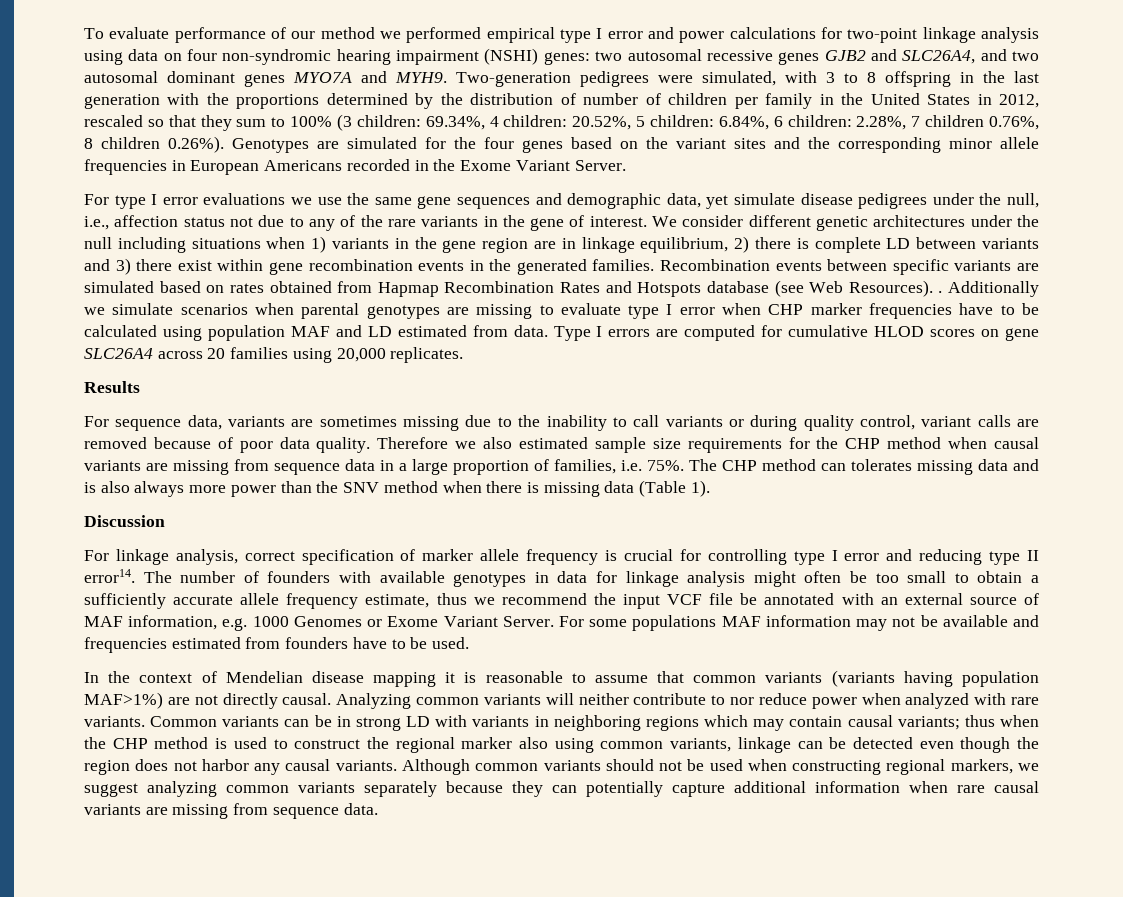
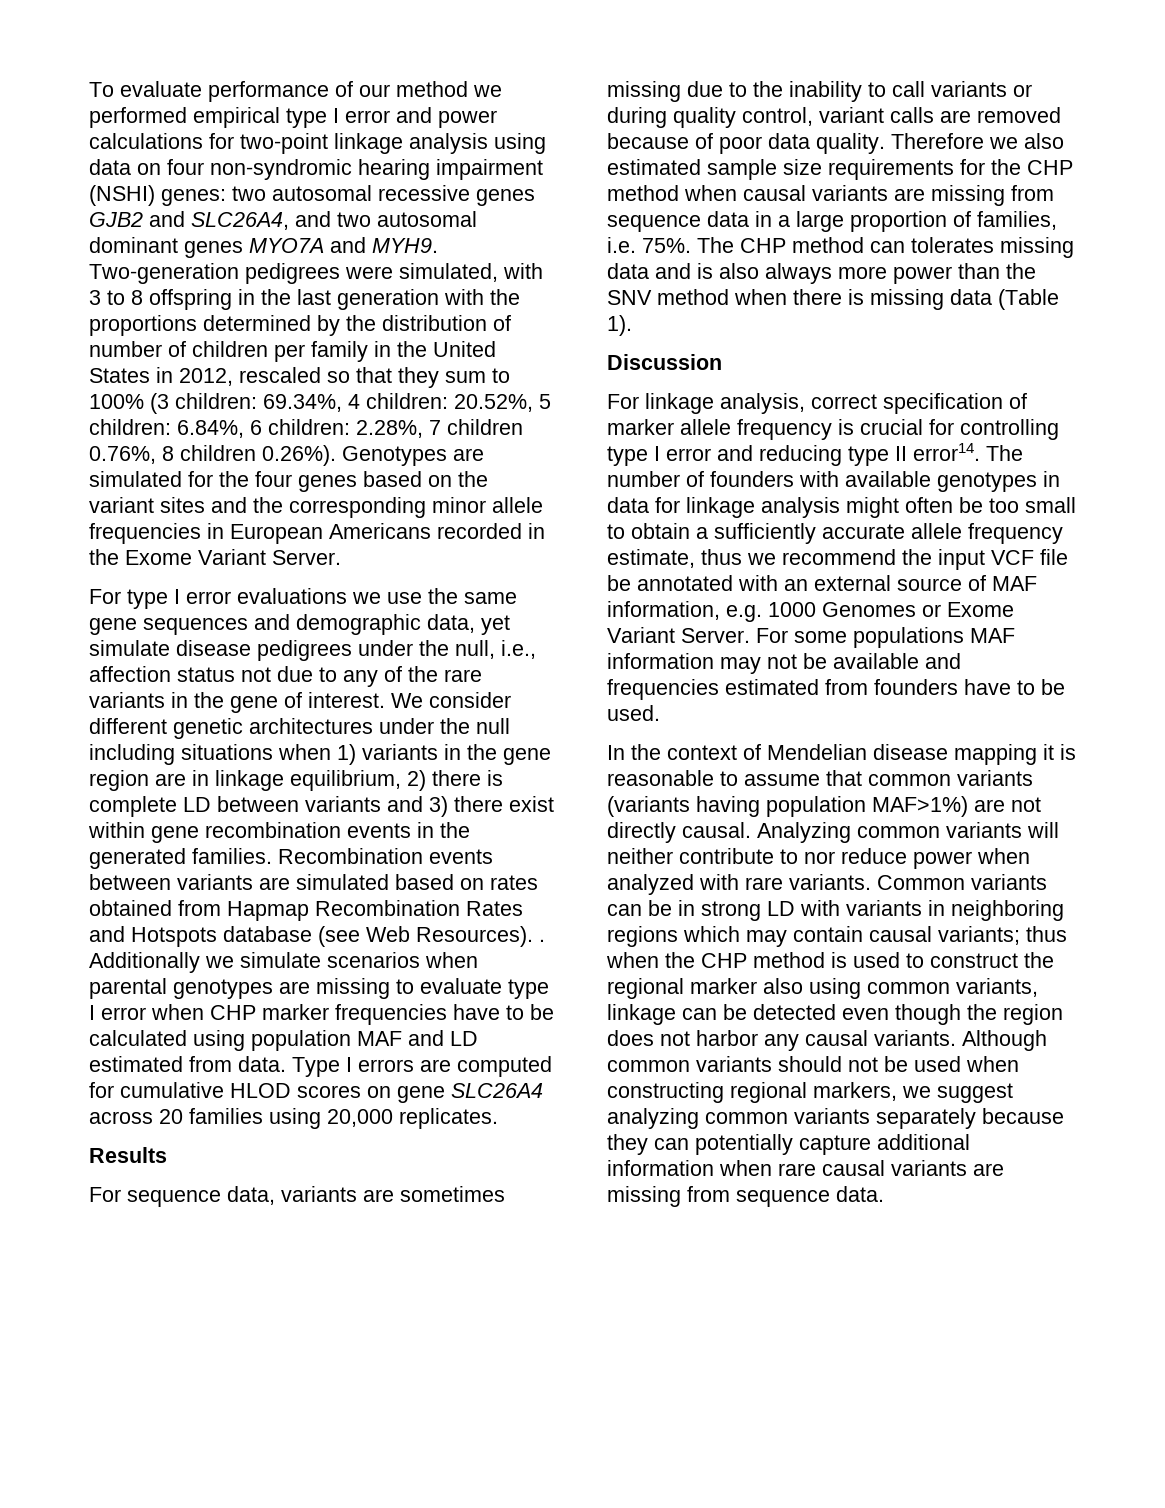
- Recombination events between specific variants are simulated based on rates obtained from Hapmap Recombination Rates and Hotspots database (see Web Resources). .
+ Recombination events between variants are simulated based on rates obtained from Hapmap Recombination Rates and Hotspots database (see Web Resources). .

